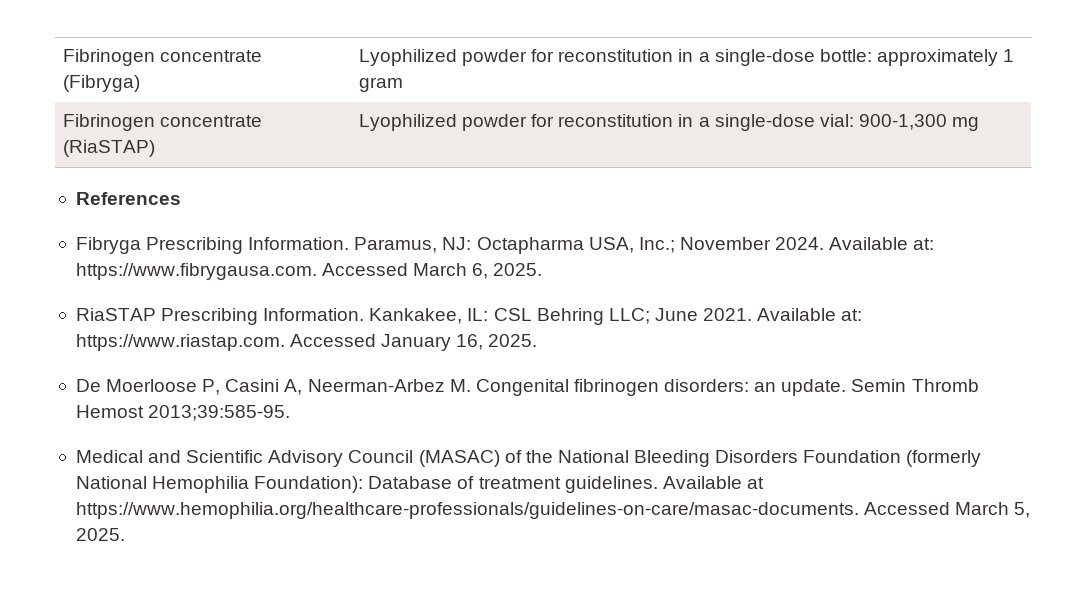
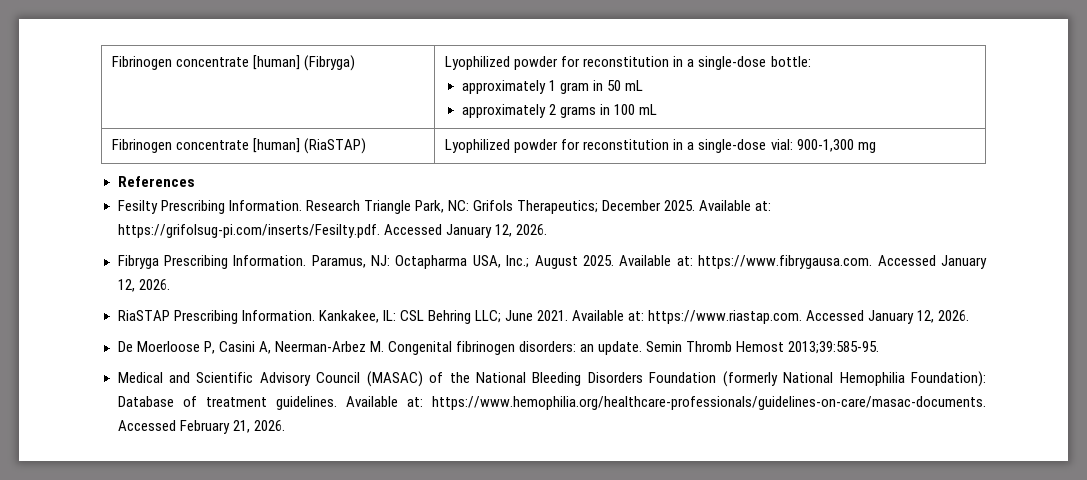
- Fibrinogen concentrate (Fibryga) | Lyophilized powder for reconstitution in a single-dose bottle: approximately 1 gram
- Fibrinogen concentrate (RiaSTAP) | Lyophilized powder for reconstitution in a single-dose vial: 900-1,300 mg
+ Fibrinogen concentrate [human] (Fibryga) | Lyophilized powder for reconstitution in a single-dose bottle:
+ approximately 1 gram in 50 mL
+ approximately 2 grams in 100 mL
+ Fibrinogen concentrate [human] (RiaSTAP) | Lyophilized powder for reconstitution in a single-dose vial: 900-1,300 mg
+ Fesilty Prescribing Information. Research Triangle Park, NC: Grifols Therapeutics; December 2025. Available at: https://grifolsug-pi.com/inserts/Fesilty.pdf. Accessed January 12, 2026.
- Paramus, NJ: Octapharma USA, Inc.; November 2024.
+ Paramus, NJ: Octapharma USA, Inc.; August 2025.
- Available at: https://www.fibrygausa.com. Accessed March 6, 2025.
+ Available at: https://www.fibrygausa.com. Accessed January 12, 2026.
- Available at: https://www.riastap.com. Accessed January 16, 2025.
+ Available at: https://www.riastap.com. Accessed January 12, 2026.
- Available at https://www.hemophilia.org/healthcare-professionals/guidelines-on-care/masac-documents. Accessed March 5, 2025.
+ Available at: https://www.hemophilia.org/healthcare-professionals/guidelines-on-care/masac-documents. Accessed February 21, 2026.

